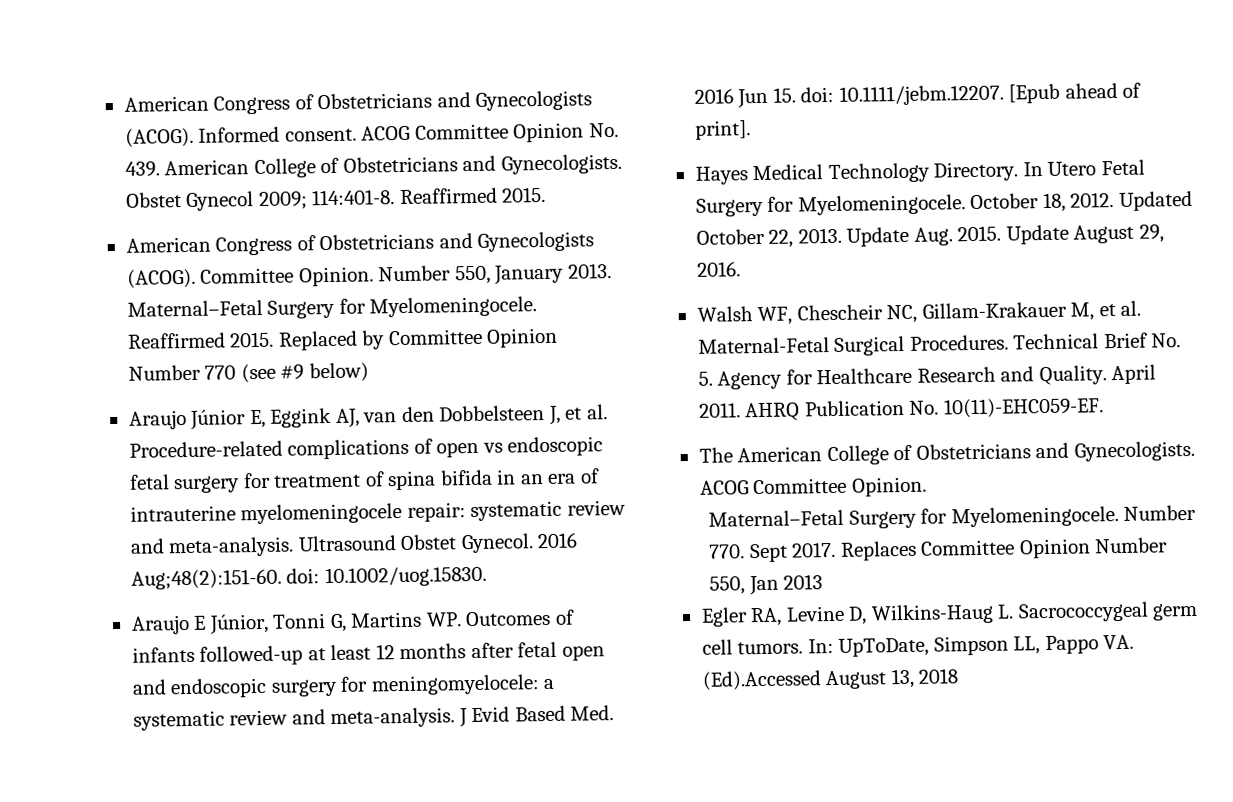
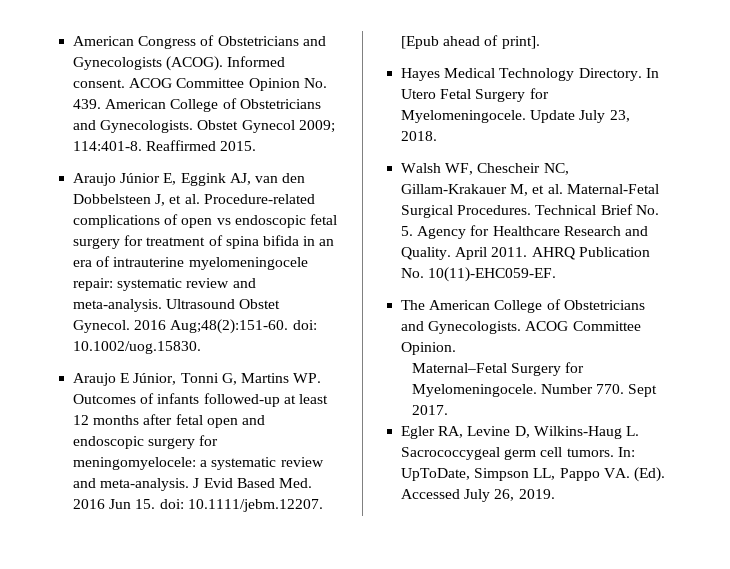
- American Congress of Obstetricians and Gynecologists (ACOG). Committee Opinion. Number 550, January 2013. Maternal–Fetal Surgery for Myelomeningocele. Reaffirmed 2015. Replaced by Committee Opinion Number 770 (see #9 below)
- October 18, 2012. Updated October 22, 2013. Update Aug. 2015. Update August 29, 2016.
+ Update July 23, 2018.
- Replaces Committee Opinion Number 550, Jan 2013
- In: UpToDate, Simpson LL, Pappo VA. (Ed).Accessed August 13, 2018
+ In: UpToDate, Simpson LL, Pappo VA. (Ed). Accessed July 26, 2019.

